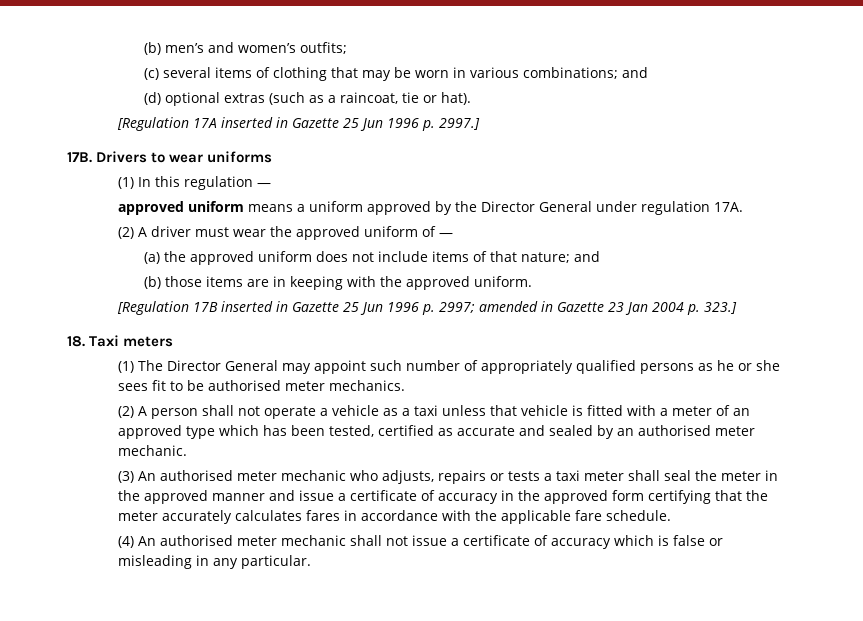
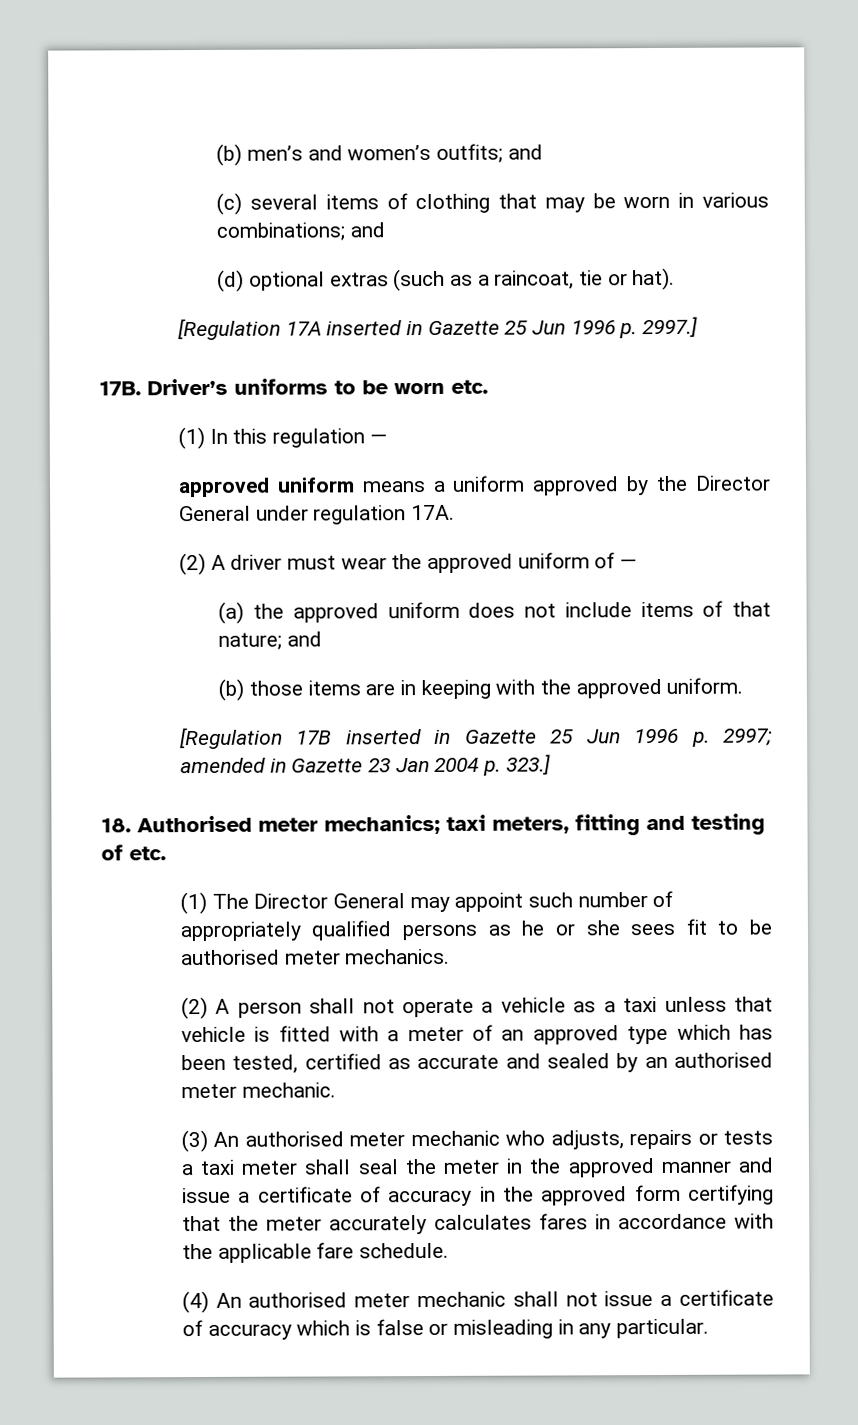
- (b) men’s and women’s outfits;
+ (b) men’s and women’s outfits; and
- Drivers to wear uniforms
+ Driver’s uniforms to be worn etc.
- 18. Taxi meters
+ 18. Authorised meter mechanics; taxi meters, fitting and testing of etc.

